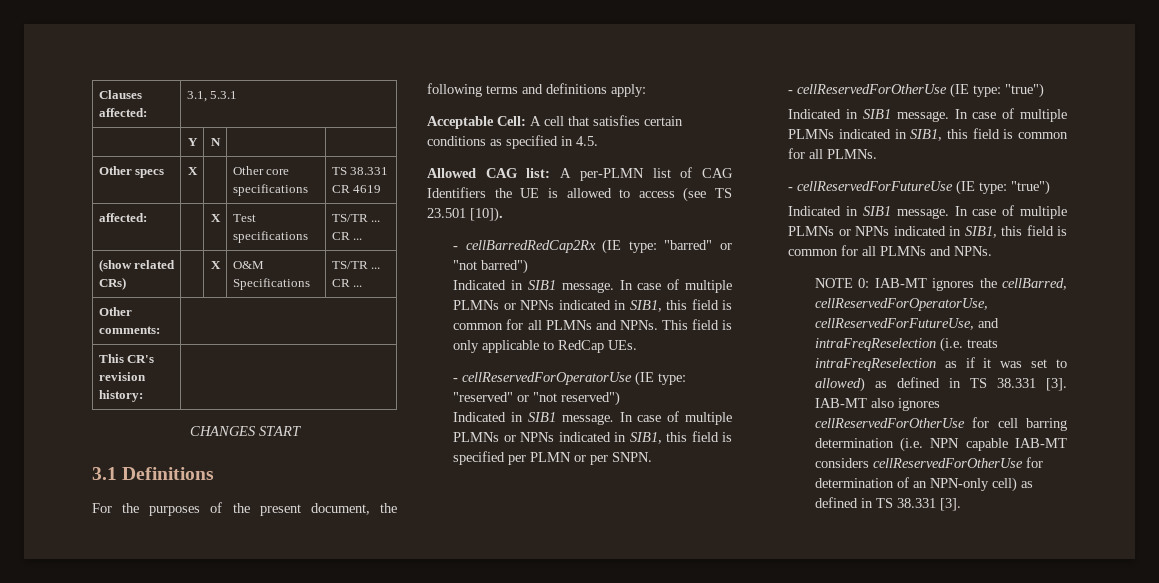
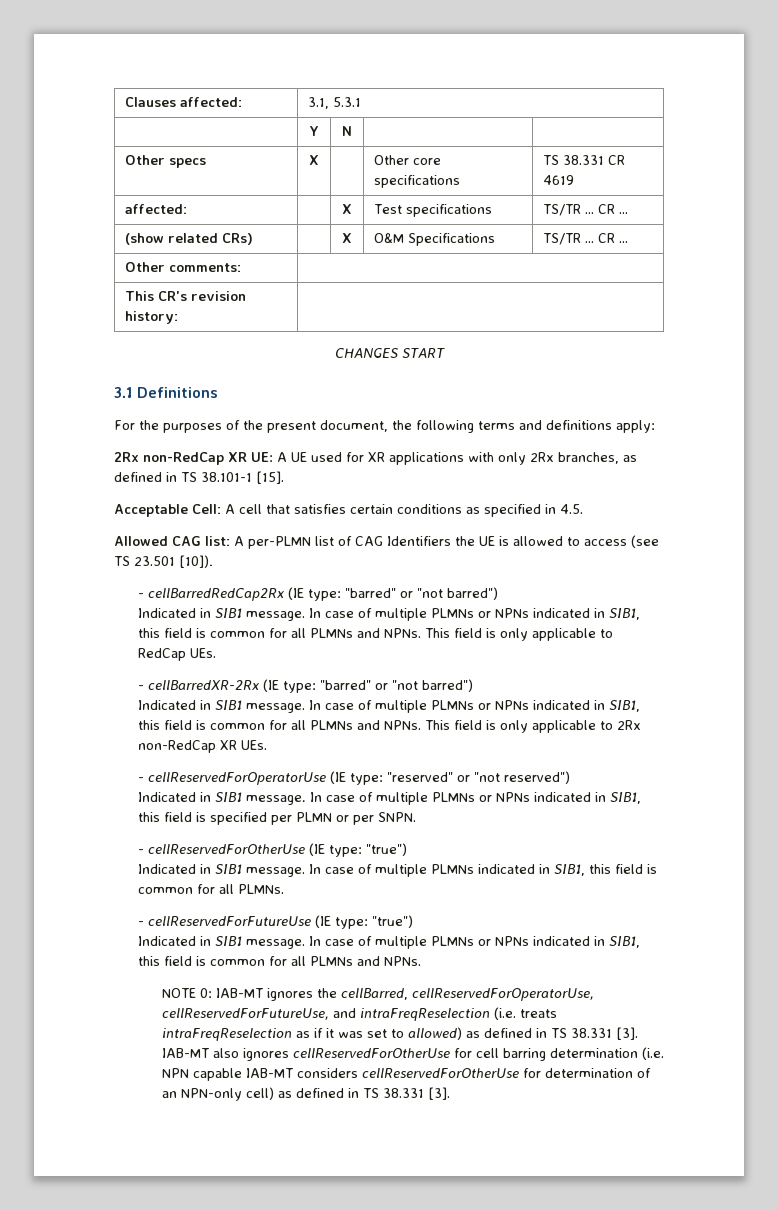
+ 2Rx non-RedCap XR UE: A UE used for XR applications with only 2Rx branches, as defined in TS 38.101-1 [15].
+ - cellBarredXR-2Rx (IE type: "barred" or "not barred")
+ Indicated in SIB1 message. In case of multiple PLMNs or NPNs indicated in SIB1, this field is common for all PLMNs and NPNs. This field is only applicable to 2Rx non-RedCap XR UEs.

